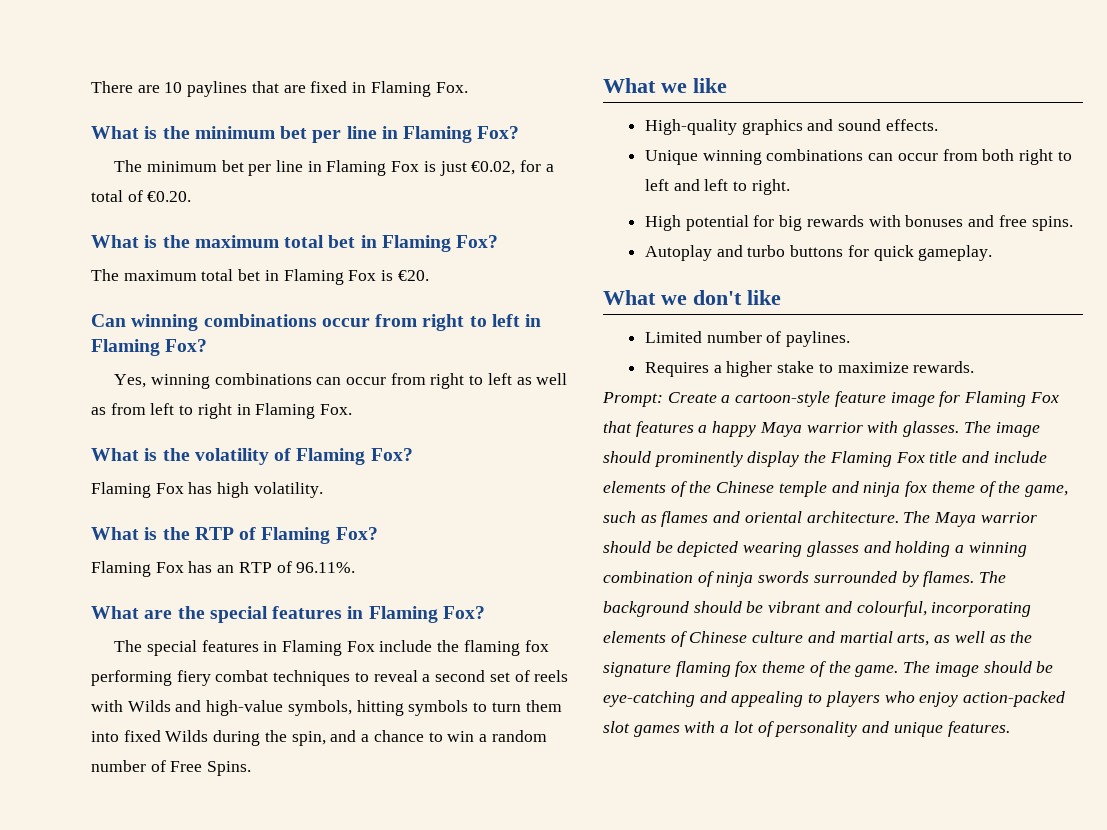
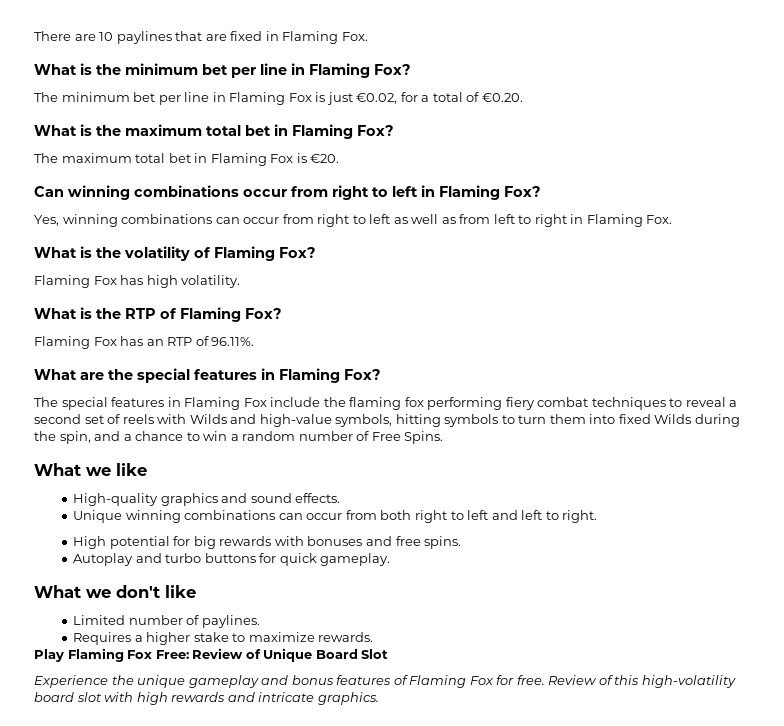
- Prompt: Create a cartoon-style feature image for Flaming Fox that features a happy Maya warrior with glasses. The image should prominently display the Flaming Fox title and include elements of the Chinese temple and ninja fox theme of the game, such as flames and oriental architecture. The Maya warrior should be depicted wearing glasses and holding a winning combination of ninja swords surrounded by flames. The background should be vibrant and colourful, incorporating elements of Chinese culture and martial arts, as well as the signature flaming fox theme of the game. The image should be eye-catching and appealing to players who enjoy action-packed slot games with a lot of personality and unique features.
+ Play Flaming Fox Free: Review of Unique Board Slot
+ Experience the unique gameplay and bonus features of Flaming Fox for free. Review of this high-volatility board slot with high rewards and intricate graphics.

